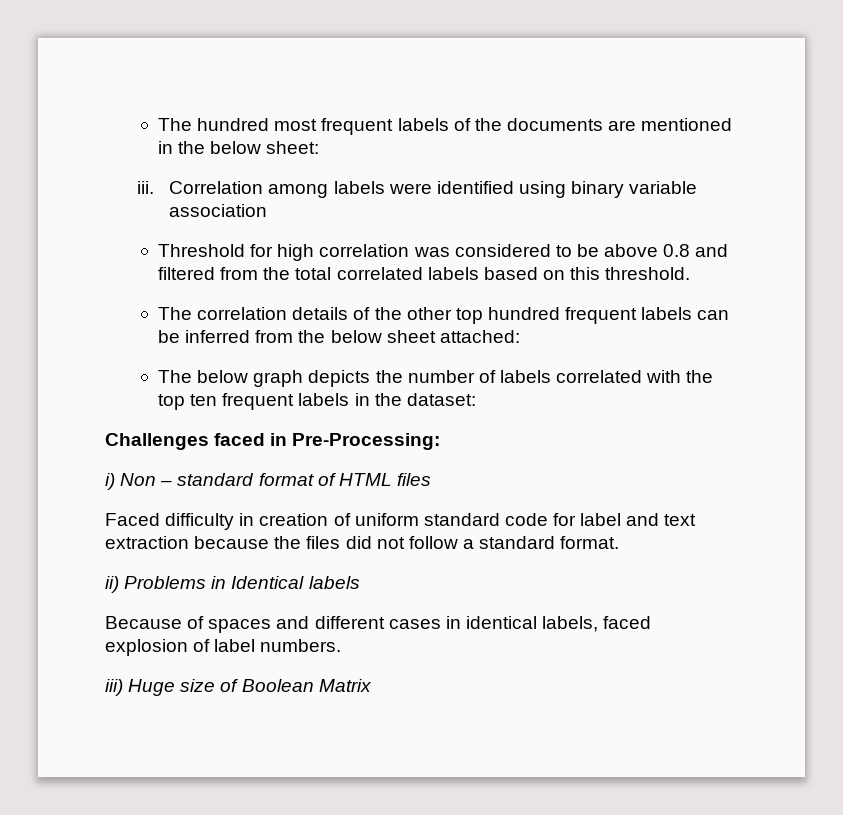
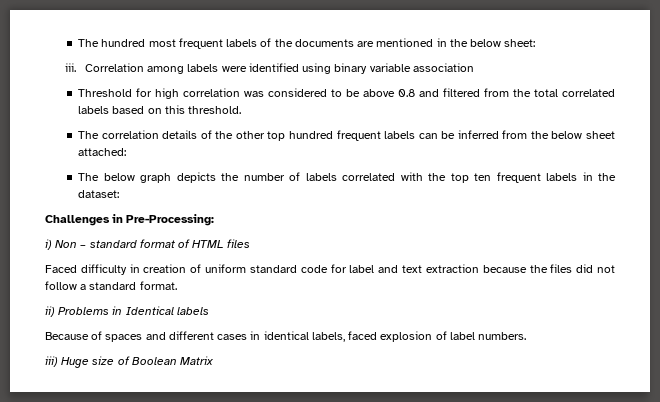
- Challenges faced in Pre-Processing:
+ Challenges in Pre-Processing:

